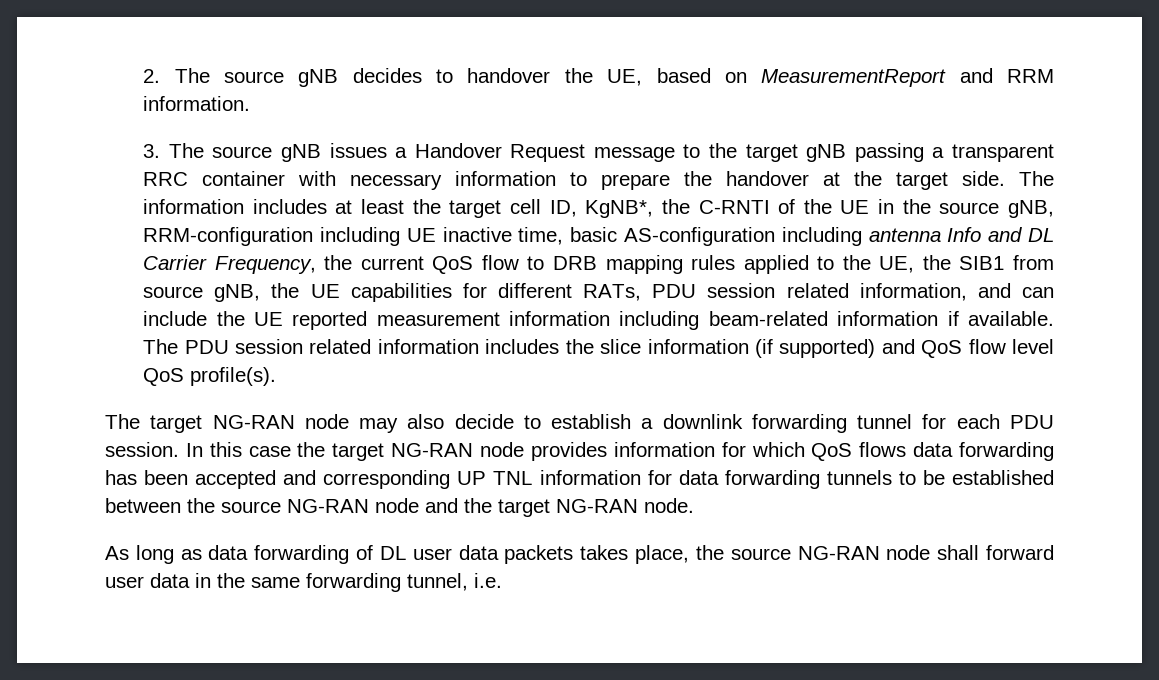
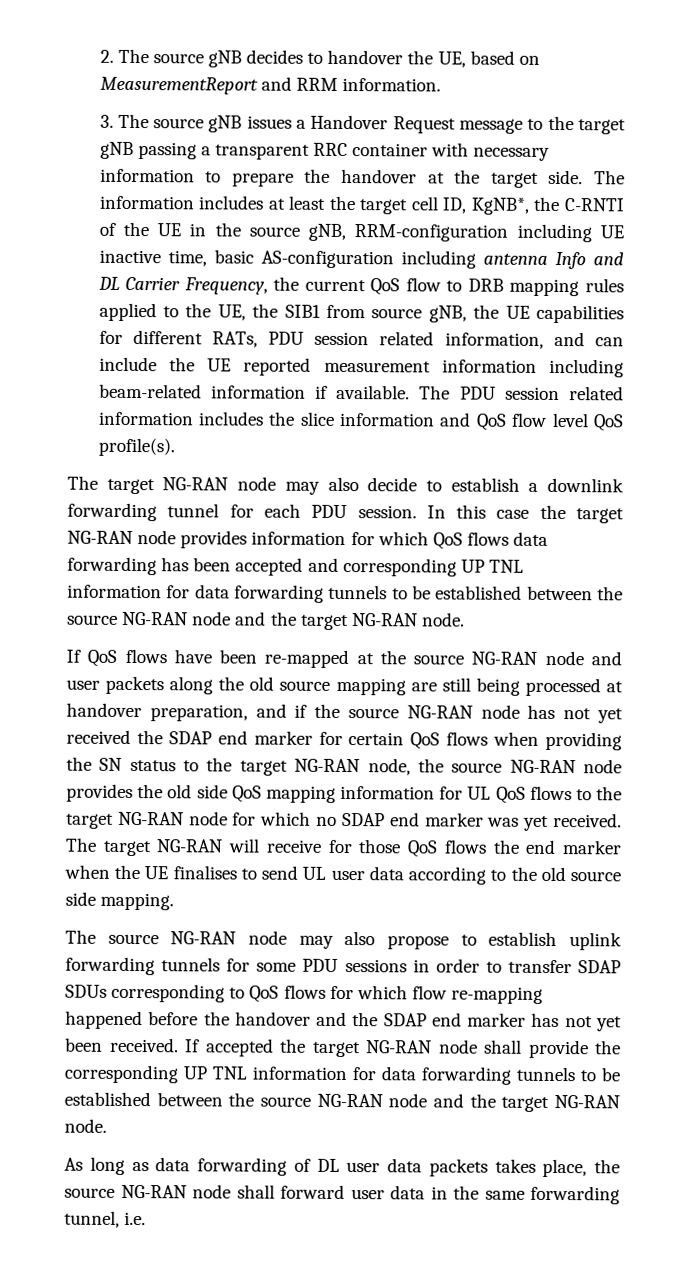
- The PDU session related information includes the slice information (if supported) and QoS flow level QoS profile(s).
+ The PDU session related information includes the slice information and QoS flow level QoS profile(s).
+ If QoS flows have been re-mapped at the source NG-RAN node and user packets along the old source mapping are still being processed at handover preparation, and if the source NG-RAN node has not yet received the SDAP end marker for certain QoS flows when providing the SN status to the target NG-RAN node, the source NG-RAN node provides the old side QoS mapping information for UL QoS flows to the target NG-RAN node for which no SDAP end marker was yet received. The target NG-RAN will receive for those QoS flows the end marker when the UE finalises to send UL user data according to the old source side mapping.
+ The source NG-RAN node may also propose to establish uplink forwarding tunnels for some PDU sessions in order to transfer SDAP SDUs corresponding to QoS flows for which flow re-mapping happened before the handover and the SDAP end marker has not yet been received. If accepted the target NG-RAN node shall provide the corresponding UP TNL information for data forwarding tunnels to be established between the source NG-RAN node and the target NG-RAN node.

